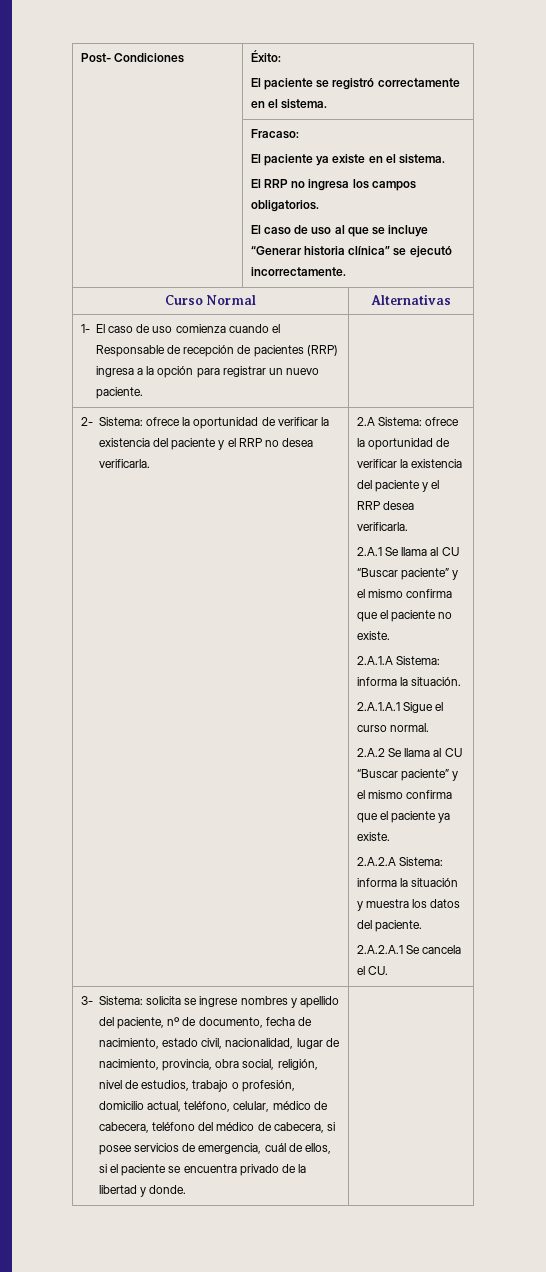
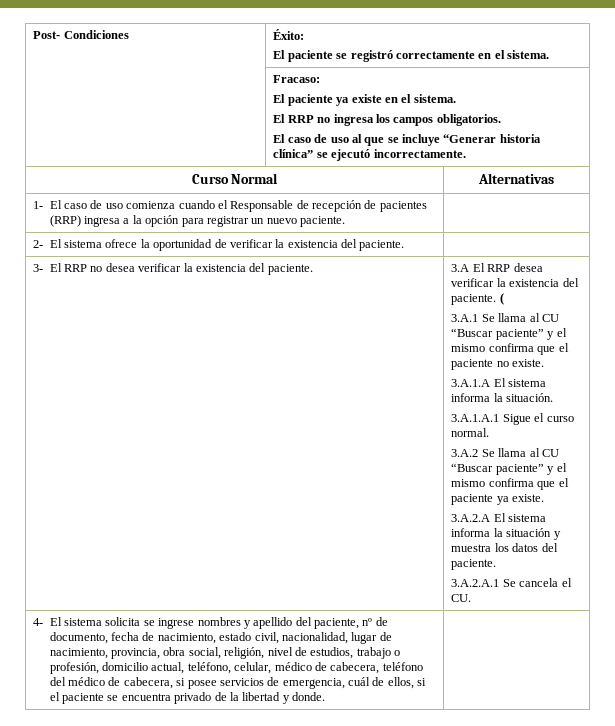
- 2- Sistema: ofrece la oportunidad de verificar la existencia del paciente y el RRP no desea verificarla. | 2.A Sistema: ofrece la oportunidad de verificar la existencia del paciente y el RRP desea verificarla.
- 2.A.1 Se llama al CU “Buscar paciente” y el mismo confirma que el paciente no existe.
+ 2- El sistema ofrece la oportunidad de verificar la existencia del paciente. |
+ 3- El RRP no desea verificar la existencia del paciente. | 3.A El RRP desea verificar la existencia del paciente. (
+ 3.A.1 Se llama al CU “Buscar paciente” y el mismo confirma que el paciente no existe.
- 2.A.1.A Sistema: informa la situación.
+ 3.A.1.A El sistema informa la situación.
- 2.A.1.A.1 Sigue el curso normal.
+ 3.A.1.A.1 Sigue el curso normal.
- 2.A.2 Se llama al CU “Buscar paciente” y el mismo confirma que el paciente ya existe.
+ 3.A.2 Se llama al CU “Buscar paciente” y el mismo confirma que el paciente ya existe.
- 2.A.2.A Sistema: informa la situación y muestra los datos del paciente.
+ 3.A.2.A El sistema informa la situación y muestra los datos del paciente.
- 2.A.2.A.1 Se cancela el CU.
+ 3.A.2.A.1 Se cancela el CU.
- 3- Sistema: solicita se ingrese nombres y apellido del paciente, nº de documento, fecha de nacimiento, estado civil, nacionalidad, lugar de nacimiento, provincia, obra social, religión, nivel de estudios, trabajo o profesión, domicilio actual, teléfono, celular, médico de cabecera, teléfono del médico de cabecera, si posee servicios de emergencia, cuál de ellos, si el paciente se encuentra privado de la libertad y donde.
+ 4- El sistema solicita se ingrese nombres y apellido del paciente, nº de documento, fecha de nacimiento, estado civil, nacionalidad, lugar de nacimiento, provincia, obra social, religión, nivel de estudios, trabajo o profesión, domicilio actual, teléfono, celular, médico de cabecera, teléfono del médico de cabecera, si posee servicios de emergencia, cuál de ellos, si el paciente se encuentra privado de la libertad y donde.

